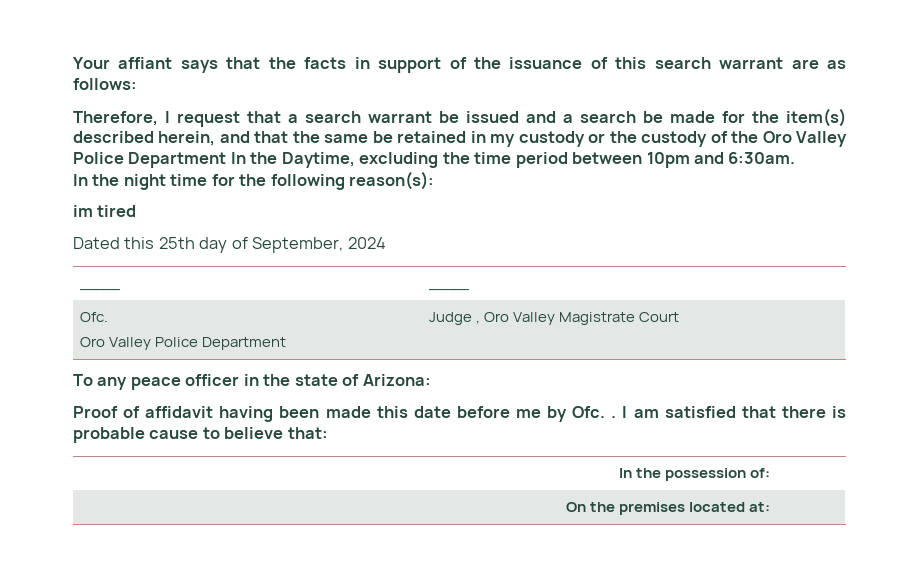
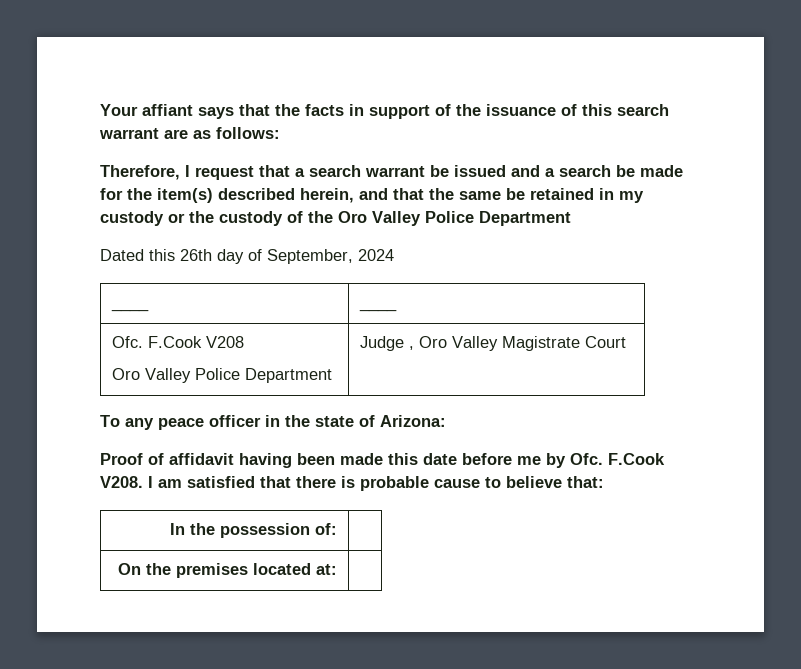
- Therefore, I request that a search warrant be issued and a search be made for the item(s) described herein, and that the same be retained in my custody or the custody of the Oro Valley Police Department In the Daytime, excluding the time period between 10pm and 6:30am.
- In the night time for the following reason(s):
- im tired
+ Therefore, I request that a search warrant be issued and a search be made for the item(s) described herein, and that the same be retained in my custody or the custody of the Oro Valley Police Department
- Dated this 25th day of September, 2024
+ Dated this 26th day of September, 2024
  ____ | ____
- Ofc.
+ Ofc. F.Cook V208
- Proof of affidavit having been made this date before me by Ofc. .
+ Proof of affidavit having been made this date before me by Ofc. F.Cook V208.

